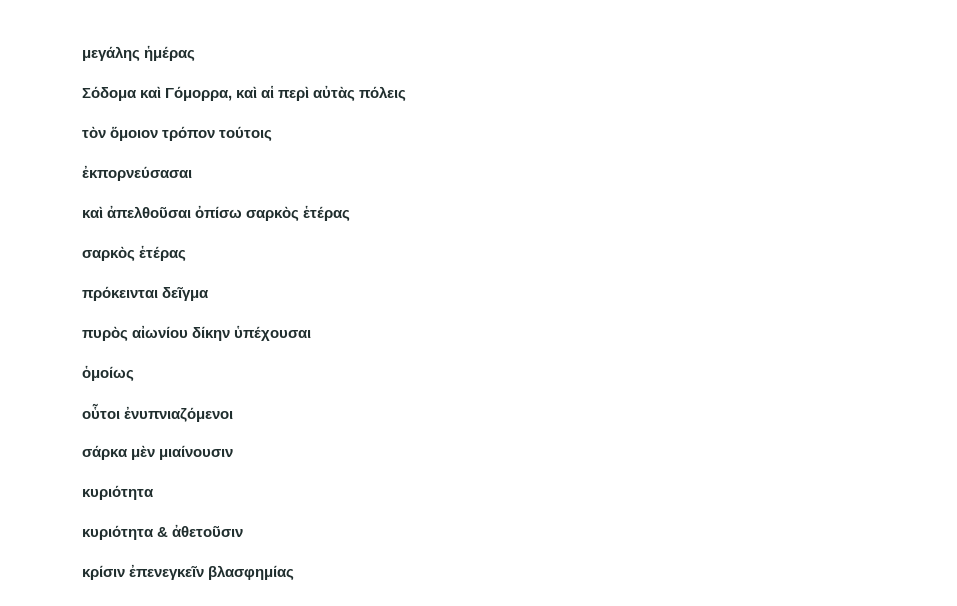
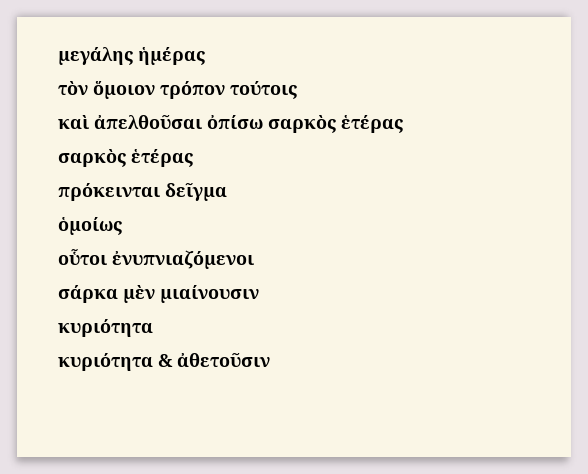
- Σόδομα καὶ Γόμορρα, καὶ αἱ περὶ αὐτὰς πόλεις
- ἐκπορνεύσασαι
- πυρὸς αἰωνίου δίκην ὑπέχουσαι
- κρίσιν ἐπενεγκεῖν βλασφημίας

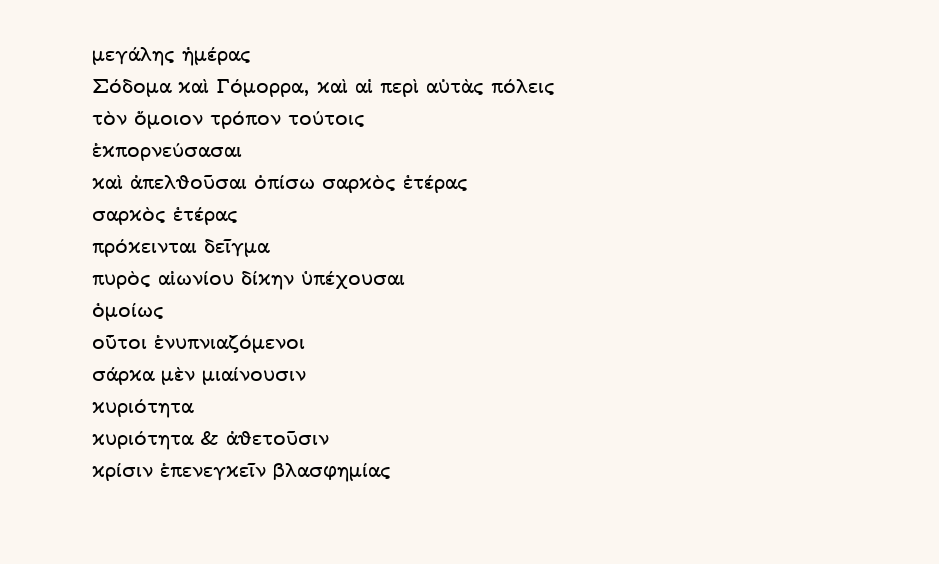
+ Σόδομα καὶ Γόμορρα, καὶ αἱ περὶ αὐτὰς πόλεις
+ ἐκπορνεύσασαι
+ πυρὸς αἰωνίου δίκην ὑπέχουσαι
+ κρίσιν ἐπενεγκεῖν βλασφημίας

